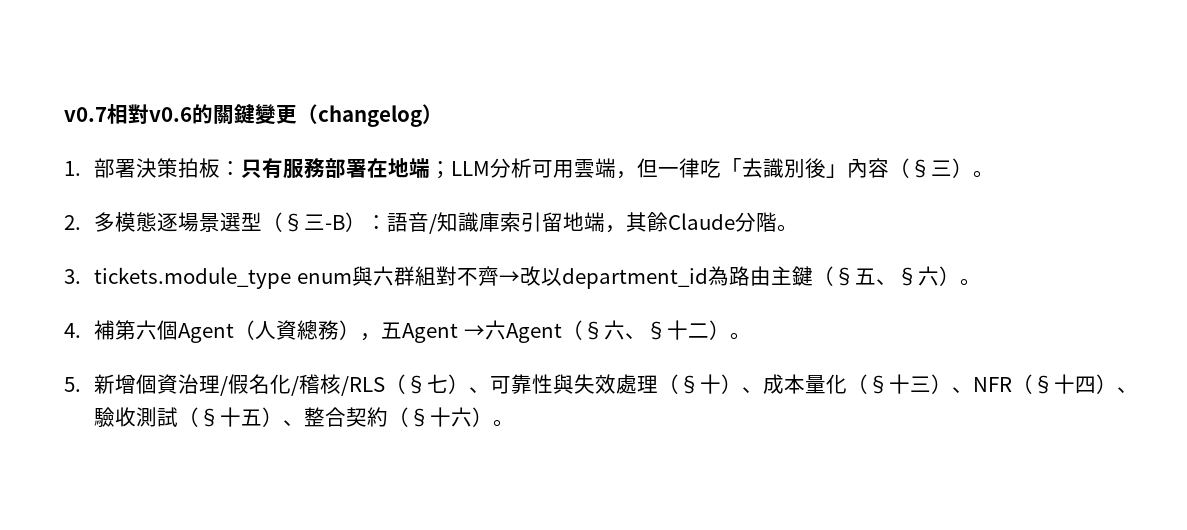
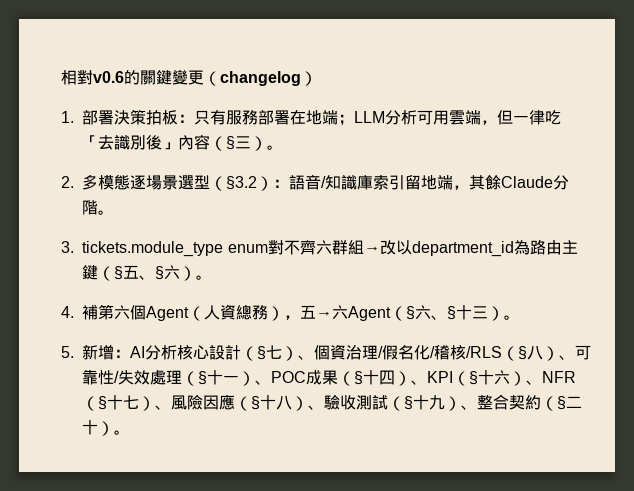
- v0.7相對v0.6的關鍵變更（changelog）
+ 相對v0.6的關鍵變更（changelog）
- 2.多模態逐場景選型（§三-B）：語音/知識庫索引留地端，其餘Claude分階。
+ 2.多模態逐場景選型（§3.2）：語音/知識庫索引留地端，其餘Claude分階。
- 3. tickets.module_type enum與六群組對不齊→改以department_id為路由主鍵（§五、§六）。
+ 3. tickets.module_type enum對不齊六群組→改以department_id為路由主鍵（§五、§六）。
- 4.補第六個Agent（人資總務），五Agent →六Agent（§六、§十二）。
+ 4.補第六個Agent（人資總務），五→六Agent（§六、§十三）。
- 5.新增個資治理/假名化/稽核/RLS（§七）、可靠性與失效處理（§十）、成本量化（§十三）、NFR（§十四）、驗收測試（§十五）、整合契約（§十六）。
+ 5.新增：AI分析核心設計（§七）、個資治理/假名化/稽核/RLS（§八）、可靠性/失效處理（§十一）、POC成果（§十四）、KPI（§十六）、NFR（§十七）、風險因應（§十八）、驗收測試（§十九）、整合契約（§二十）。

